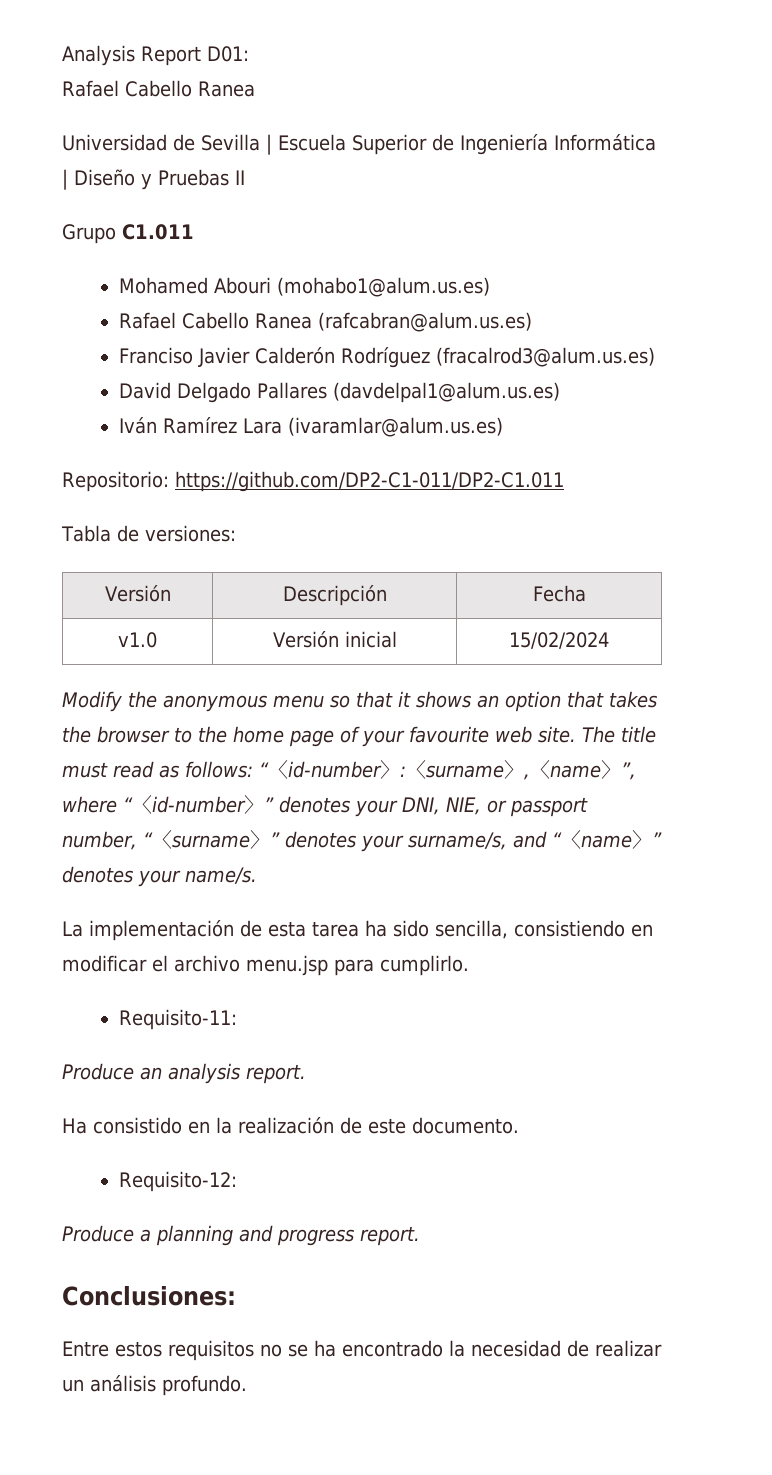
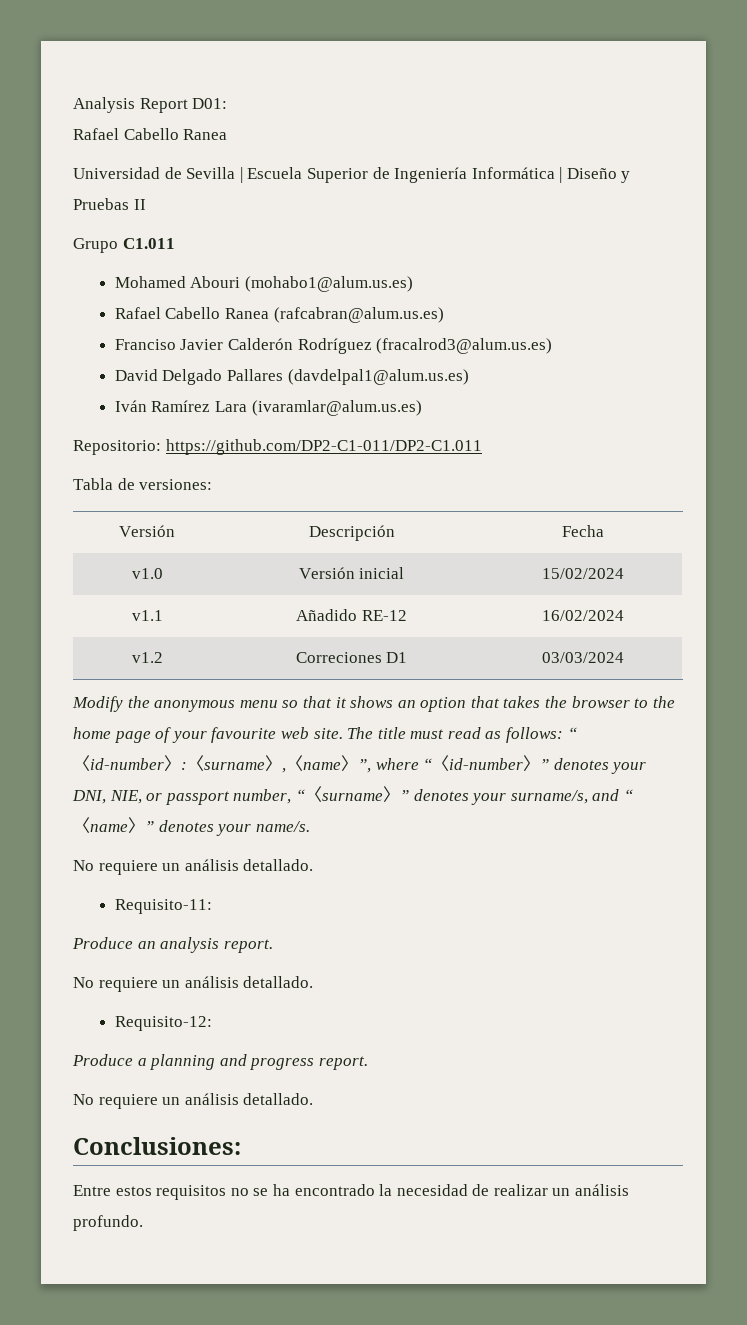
+ v1.1 | Añadido RE-12 | 16/02/2024
+ v1.2 | Correciones D1 | 03/03/2024
  The title must read as follows: “〈id-number〉:〈surname〉,〈name〉”, where “〈id-number〉” denotes your DNI, NIE, or passport number, “〈surname〉” denotes your surname/s, and “〈name〉” denotes your name/s.
- La implementación de esta tarea ha sido sencilla, consistiendo en modificar el archivo menu.jsp para cumplirlo.
+ No requiere un análisis detallado.
  Produce an analysis report.
- Ha consistido en la realización de este documento.
+ No requiere un análisis detallado.
  Produce a planning and progress report.
+ No requiere un análisis detallado.

